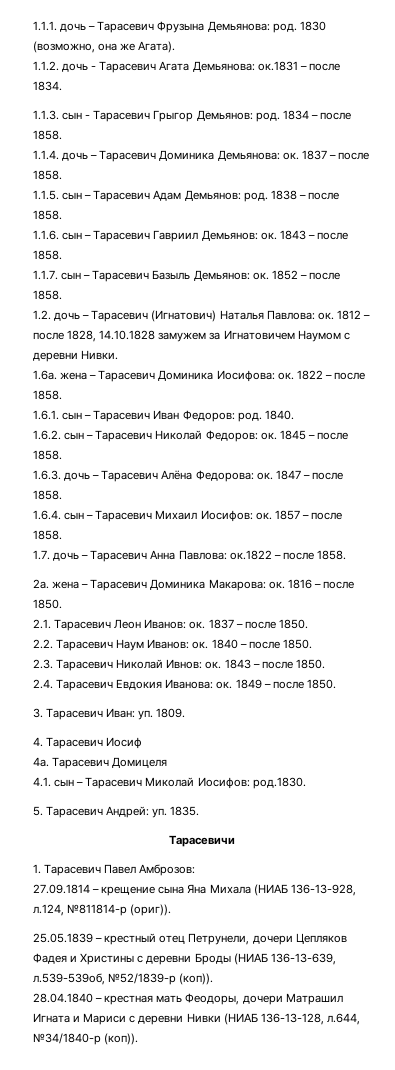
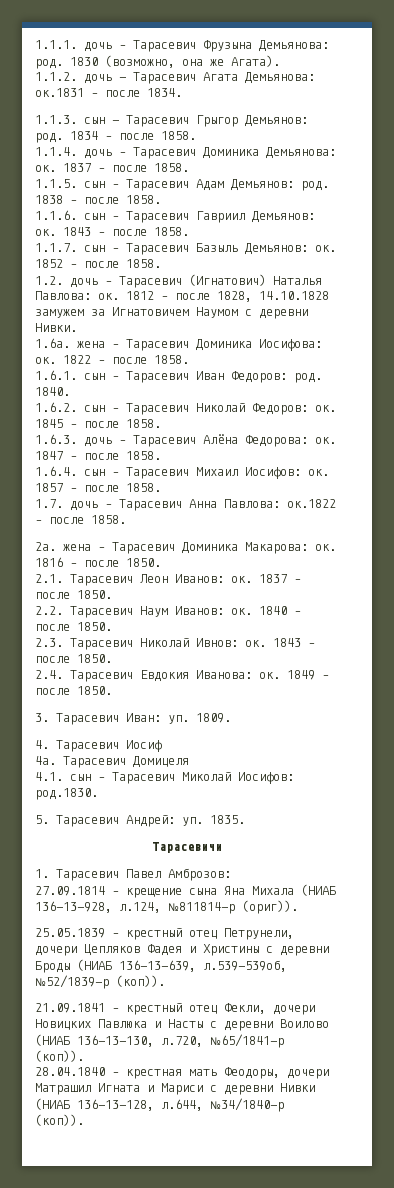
+ 21.09.1841 – крестный отец Фекли, дочери Новицких Павлюка и Насты с деревни Воилово (НИАБ 136-13-130, л.720, №65/1841-р (коп)).

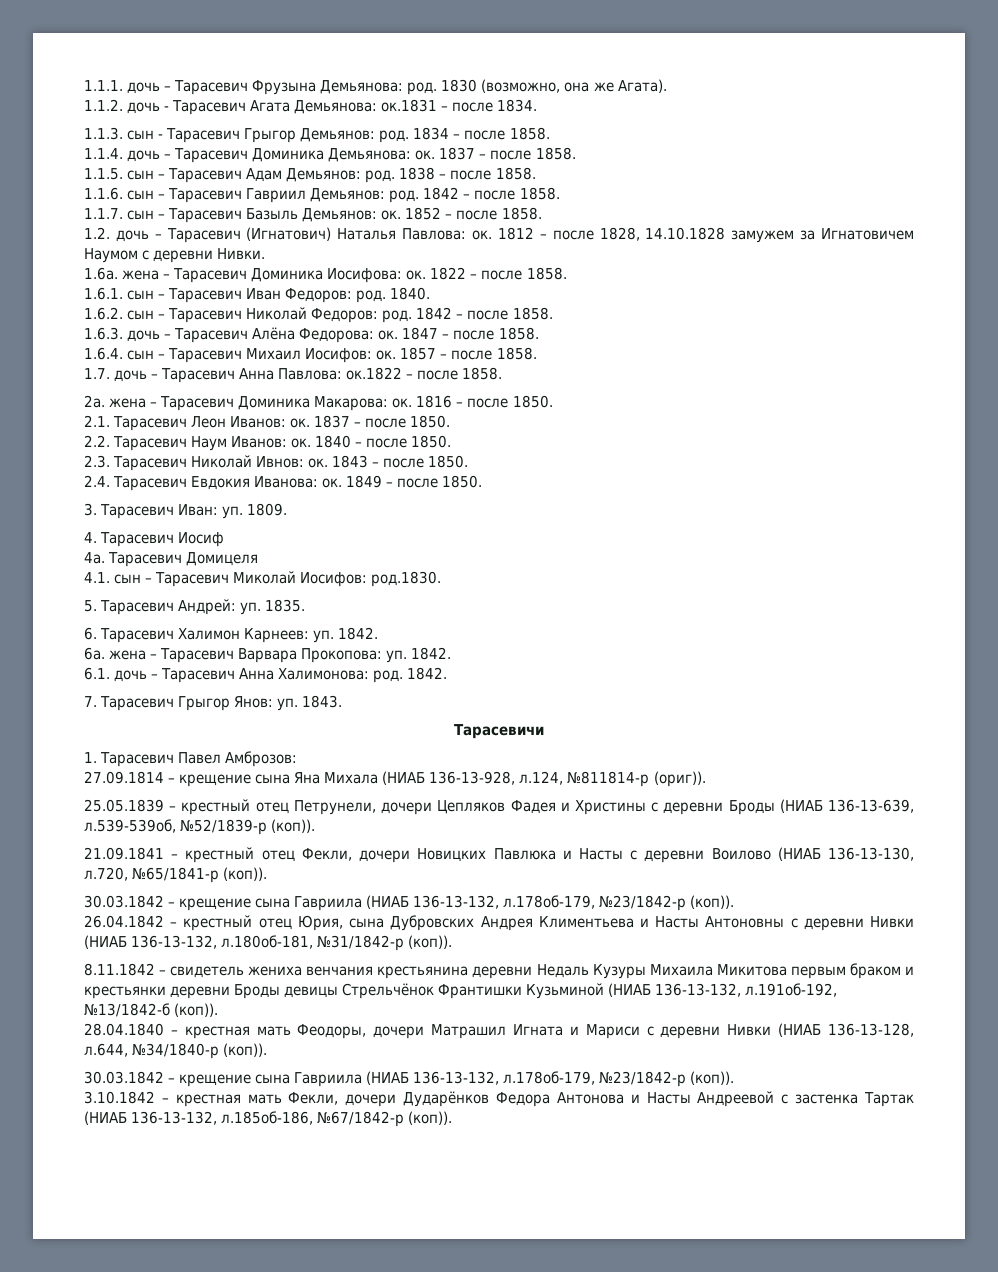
- 1.1.6. сын – Тарасевич Гавриил Демьянов: ок. 1843 – после 1858.
+ 1.1.6. сын – Тарасевич Гавриил Демьянов: род. 1842 – после 1858.
- 1.6.2. сын – Тарасевич Николай Федоров: ок. 1845 – после 1858.
+ 1.6.2. сын – Тарасевич Николай Федоров: род. 1842 – после 1858.
+ 6. Тарасевич Халимон Карнеев: уп. 1842.
+ 6а. жена – Тарасевич Варвара Прокопова: уп. 1842.
+ 6.1. дочь – Тарасевич Анна Халимонова: род. 1842.
+ 7. Тарасевич Грыгор Янов: уп. 1843.
  21.09.1841 – крестный отец Фекли, дочери Новицких Павлюка и Насты с деревни Воилово (НИАБ 136-13-130, л.720, №65/1841-р (коп)).
+ 30.03.1842 – крещение сына Гавриила (НИАБ 136-13-132, л.178об-179, №23/1842-р (коп)).
+ 26.04.1842 – крестный отец Юрия, сына Дубровских Андрея Климентьева и Насты Антоновны с деревни Нивки (НИАБ 136-13-132, л.180об-181, №31/1842-р (коп)).
+ 8.11.1842 – свидетель жениха венчания крестьянина деревни Недаль Кузуры Михаила Микитова первым браком и крестьянки деревни Броды девицы Стрельчёнок Франтишки Кузьминой (НИАБ 136-13-132, л.191об-192, №13/1842-б (коп)).
  28.04.1840 – крестная мать Феодоры, дочери Матрашил Игната и Мариси с деревни Нивки (НИАБ 136-13-128, л.644, №34/1840-р (коп)).
+ 30.03.1842 – крещение сына Гавриила (НИАБ 136-13-132, л.178об-179, №23/1842-р (коп)).
+ 3.10.1842 – крестная мать Фекли, дочери Дударёнков Федора Антонова и Насты Андреевой с застенка Тартак (НИАБ 136-13-132, л.185об-186, №67/1842-р (коп)).

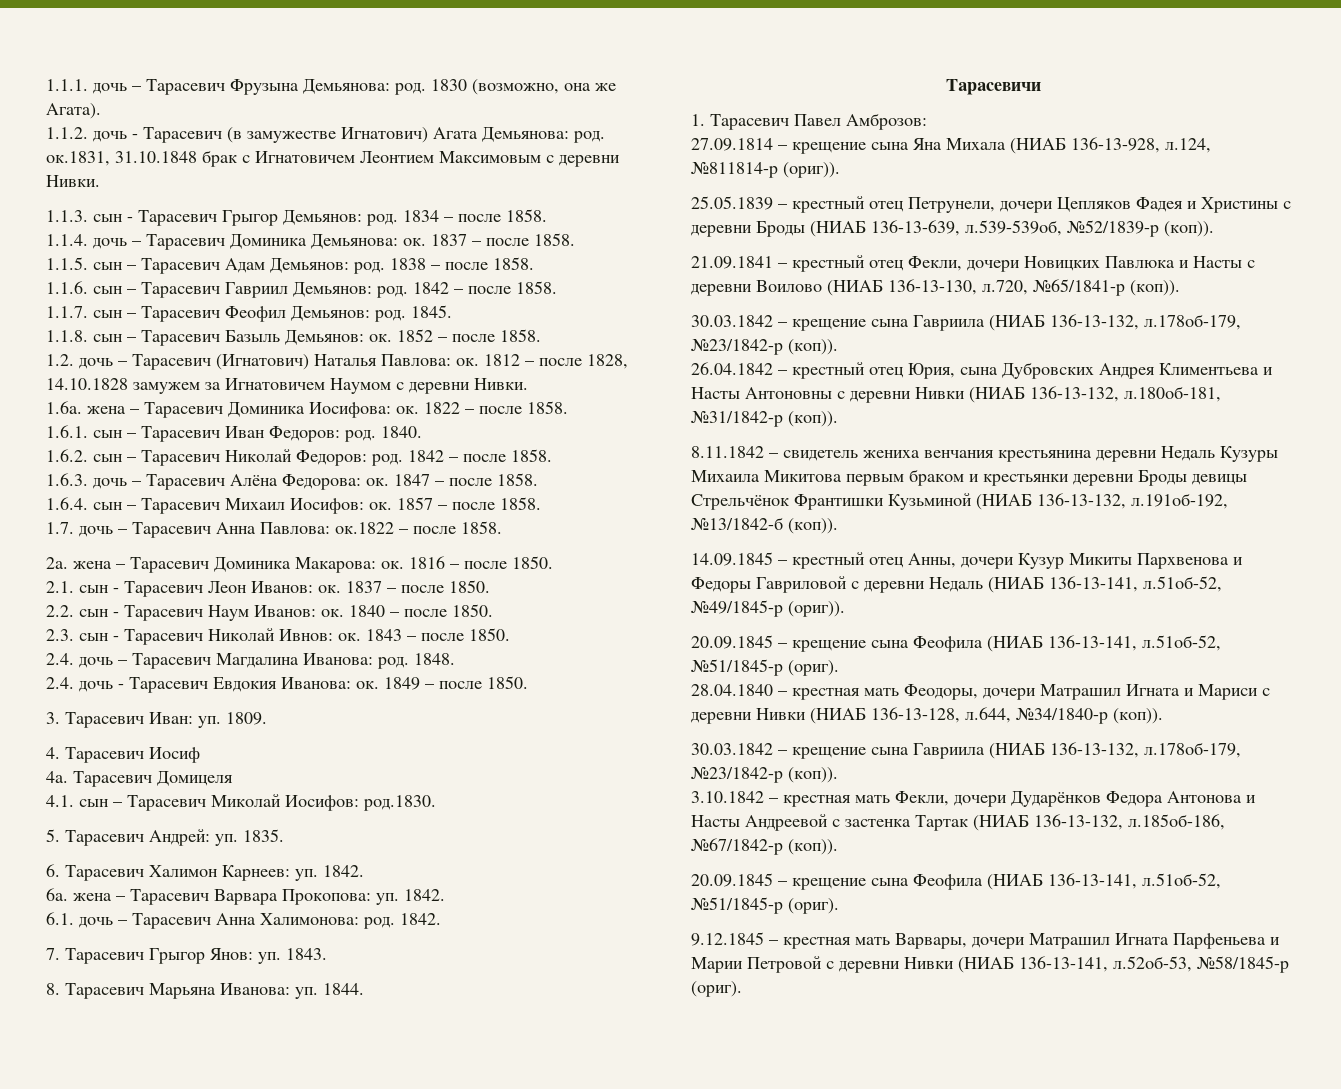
- 1.1.2. дочь - Тарасевич Агата Демьянова: ок.1831 – после 1834.
+ 1.1.2. дочь - Тарасевич (в замужестве Игнатович) Агата Демьянова: род. ок.1831, 31.10.1848 брак с Игнатовичем Леонтием Максимовым с деревни Нивки.
- 1.1.7. сын – Тарасевич Базыль Демьянов: ок.
+ 1.1.7. сын – Тарасевич Феофил Демьянов: род. 1845.
+ 1.1.8. сын – Тарасевич Базыль Демьянов: ок.
- 2.1. Тарасевич Леон Иванов: ок.
+ 2.1. сын - Тарасевич Леон Иванов: ок.
- 2.2. Тарасевич Наум Иванов: ок.
+ 2.2. сын - Тарасевич Наум Иванов: ок.
- 2.3. Тарасевич Николай Ивнов: ок.
+ 2.3. сын - Тарасевич Николай Ивнов: ок.
- 2.4. Тарасевич Евдокия Иванова: ок.
+ 2.4. дочь – Тарасевич Магдалина Иванова: род. 1848.
+ 2.4. дочь - Тарасевич Евдокия Иванова: ок.
+ 8. Тарасевич Марьяна Иванова: уп. 1844.
+ 14.09.1845 – крестный отец Анны, дочери Кузур Микиты Пархвенова и Федоры Гавриловой с деревни Недаль (НИАБ 136-13-141, л.51об-52, №49/1845-р (ориг)).
+ 20.09.1845 – крещение сына Феофила (НИАБ 136-13-141, л.51об-52, №51/1845-р (ориг).
  3.10.1842 – крестная мать Фекли, дочери Дударёнков Федора Антонова и Насты Андреевой с застенка Тартак (НИАБ 136-13-132, л.185об-186, №67/1842-р (коп)).
+ 20.09.1845 – крещение сына Феофила (НИАБ 136-13-141, л.51об-52, №51/1845-р (ориг).
+ 9.12.1845 – крестная мать Варвары, дочери Матрашил Игната Парфеньева и Марии Петровой с деревни Нивки (НИАБ 136-13-141, л.52об-53, №58/1845-р (ориг).

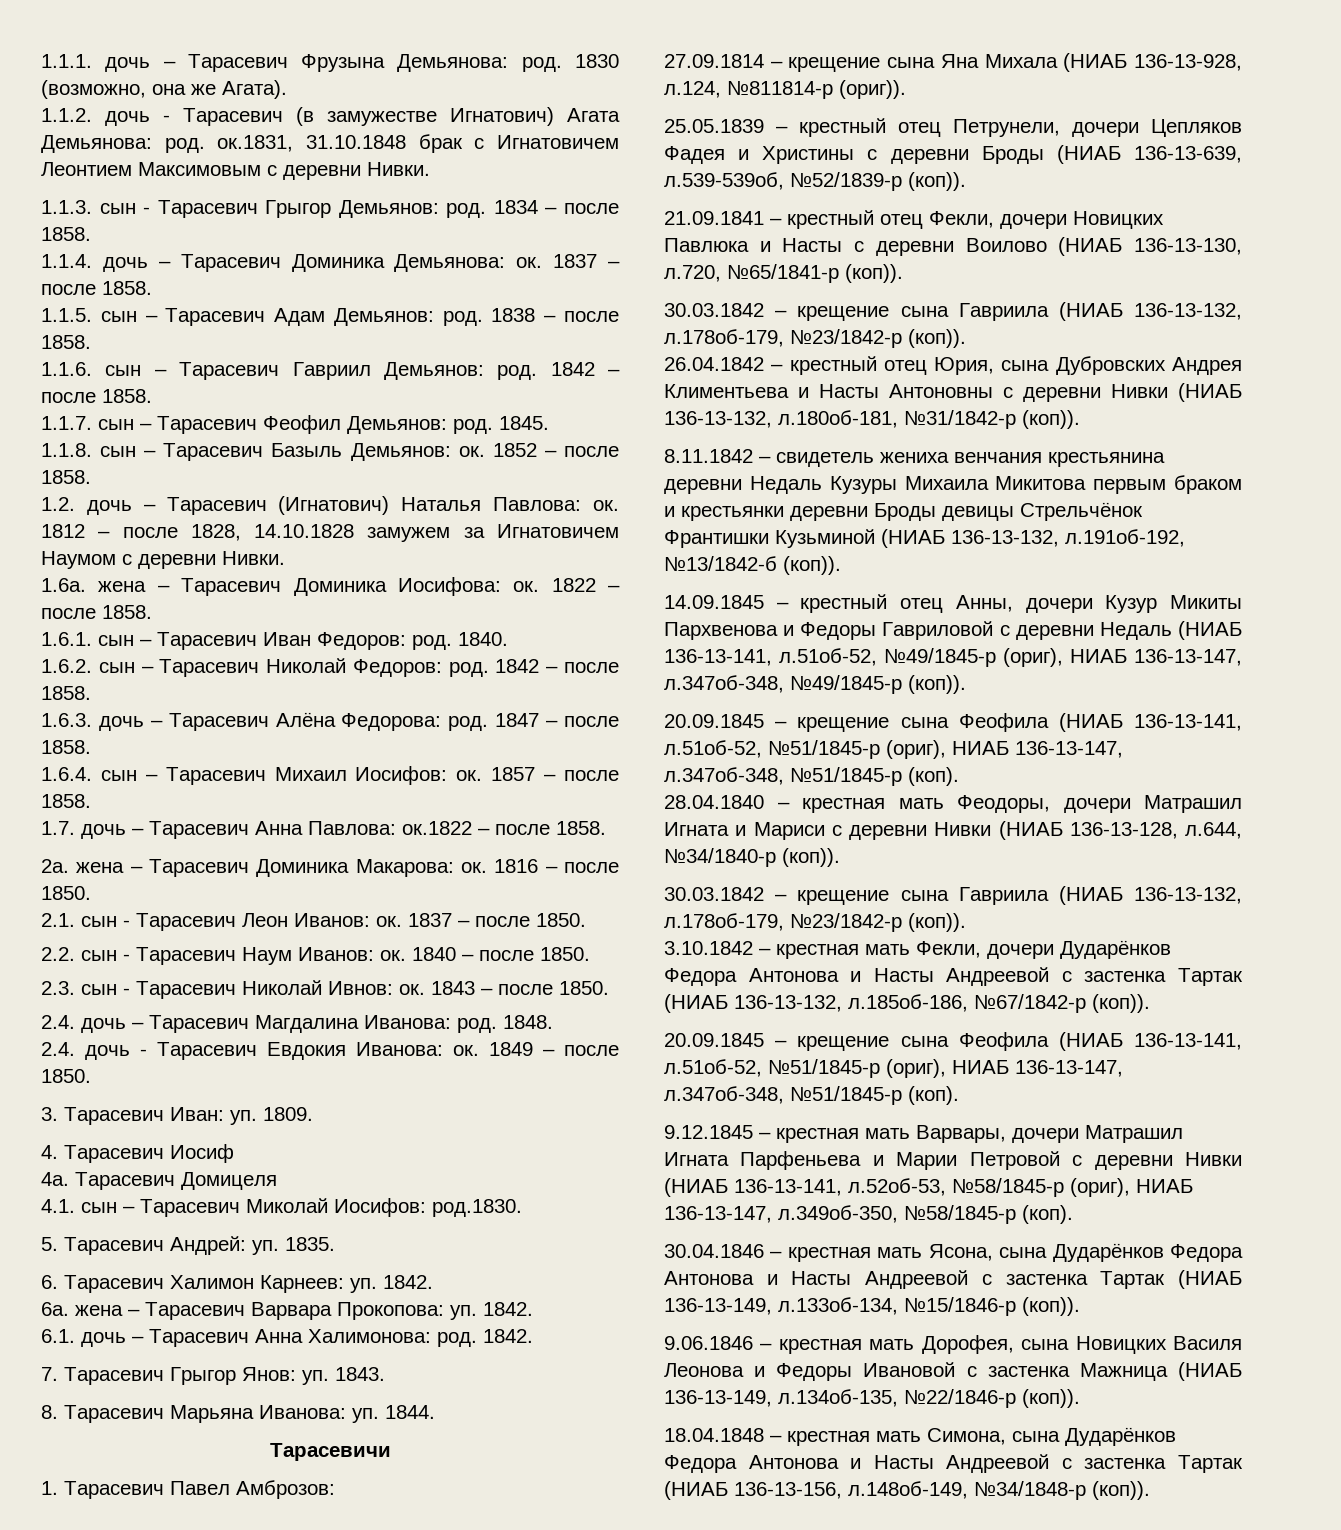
- 1.6.3. дочь – Тарасевич Алёна Федорова: ок.
+ 1.6.3. дочь – Тарасевич Алёна Федорова: род.
- 14.09.1845 – крестный отец Анны, дочери Кузур Микиты Пархвенова и Федоры Гавриловой с деревни Недаль (НИАБ 136-13-141, л.51об-52, №49/1845-р (ориг)).
- 20.09.1845 – крещение сына Феофила (НИАБ 136-13-141, л.51об-52, №51/1845-р (ориг).
+ 14.09.1845 – крестный отец Анны, дочери Кузур Микиты Пархвенова и Федоры Гавриловой с деревни Недаль (НИАБ 136-13-141, л.51об-52, №49/1845-р (ориг), НИАБ 136-13-147, л.347об-348, №49/1845-р (коп)).
+ 20.09.1845 – крещение сына Феофила (НИАБ 136-13-141, л.51об-52, №51/1845-р (ориг), НИАБ 136-13-147, л.347об-348, №51/1845-р (коп).
  3.10.1842 – крестная мать Фекли, дочери Дударёнков Федора Антонова и Насты Андреевой с застенка Тартак (НИАБ 136-13-132, л.185об-186, №67/1842-р (коп)).
- 20.09.1845 – крещение сына Феофила (НИАБ 136-13-141, л.51об-52, №51/1845-р (ориг).
+ 20.09.1845 – крещение сына Феофила (НИАБ 136-13-141, л.51об-52, №51/1845-р (ориг), НИАБ 136-13-147, л.347об-348, №51/1845-р (коп).
- 9.12.1845 – крестная мать Варвары, дочери Матрашил Игната Парфеньева и Марии Петровой с деревни Нивки (НИАБ 136-13-141, л.52об-53, №58/1845-р (ориг).
+ 9.12.1845 – крестная мать Варвары, дочери Матрашил Игната Парфеньева и Марии Петровой с деревни Нивки (НИАБ 136-13-141, л.52об-53, №58/1845-р (ориг), НИАБ 136-13-147, л.349об-350, №58/1845-р (коп).
+ 30.04.1846 – крестная мать Ясона, сына Дударёнков Федора Антонова и Насты Андреевой с застенка Тартак (НИАБ 136-13-149, л.133об-134, №15/1846-р (коп)).
+ 9.06.1846 – крестная мать Дорофея, сына Новицких Василя Леонова и Федоры Ивановой с застенка Мажница (НИАБ 136-13-149, л.134об-135, №22/1846-р (коп)).
+ 18.04.1848 – крестная мать Симона, сына Дударёнков Федора Антонова и Насты Андреевой с застенка Тартак (НИАБ 136-13-156, л.148об-149, №34/1848-р (коп)).

